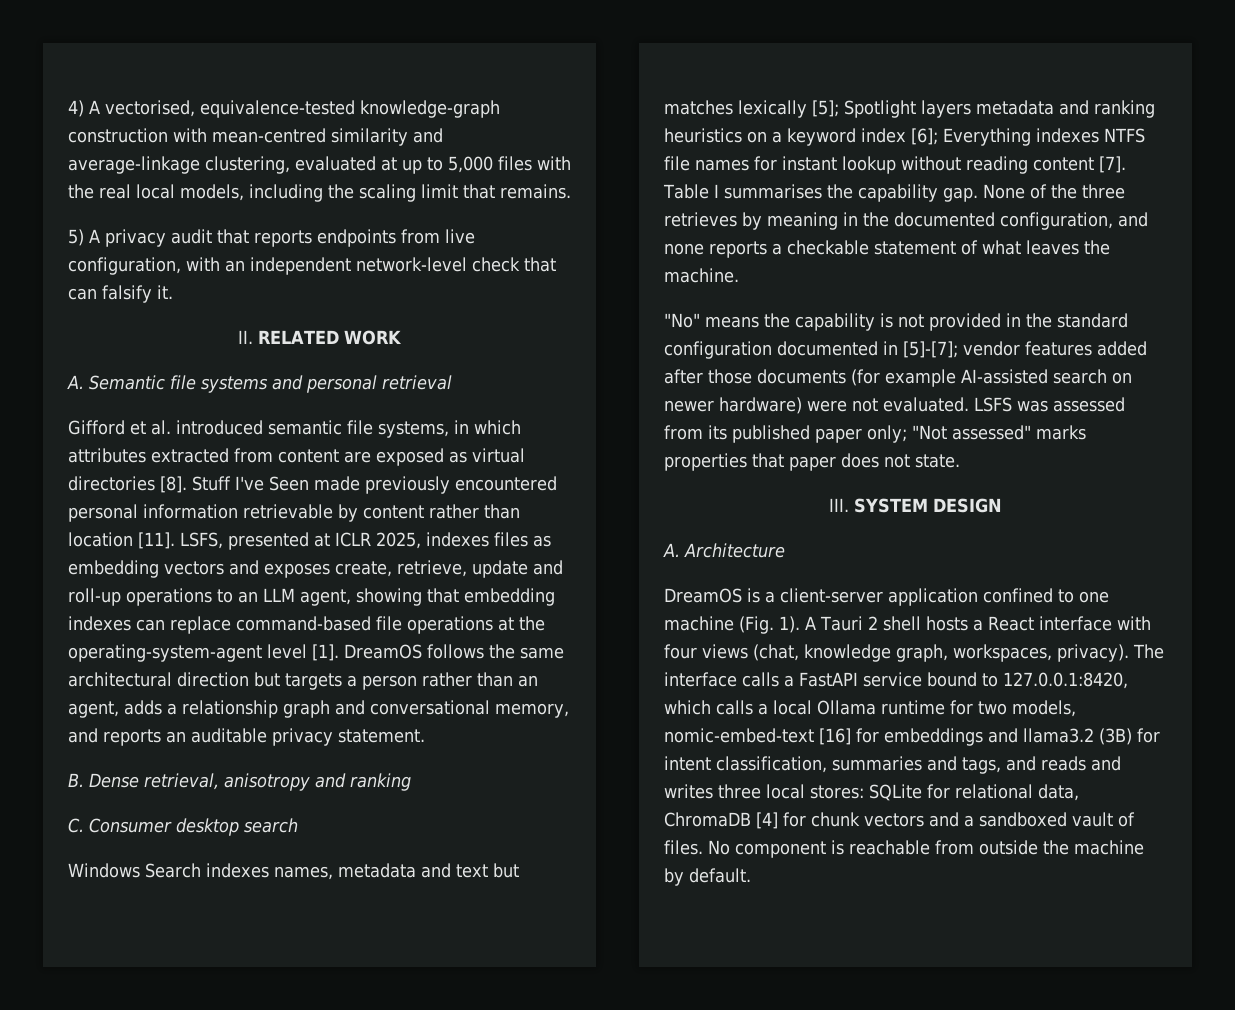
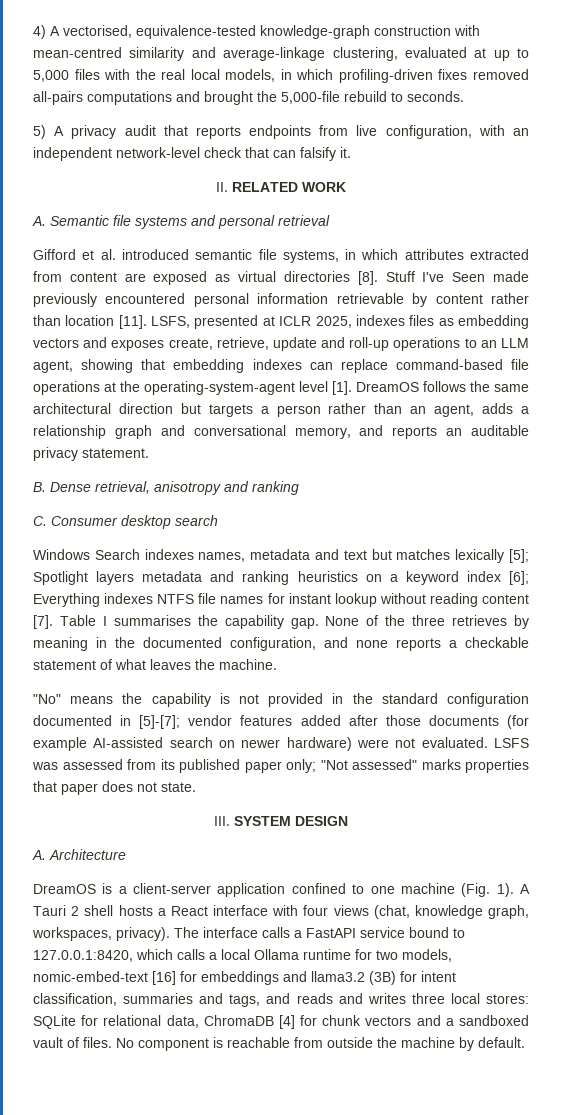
- 4) A vectorised, equivalence-tested knowledge-graph construction with mean-centred similarity and average-linkage clustering, evaluated at up to 5,000 files with the real local models, including the scaling limit that remains.
+ 4) A vectorised, equivalence-tested knowledge-graph construction with mean-centred similarity and average-linkage clustering, evaluated at up to 5,000 files with the real local models, in which profiling-driven fixes removed all-pairs computations and brought the 5,000-file rebuild to seconds.

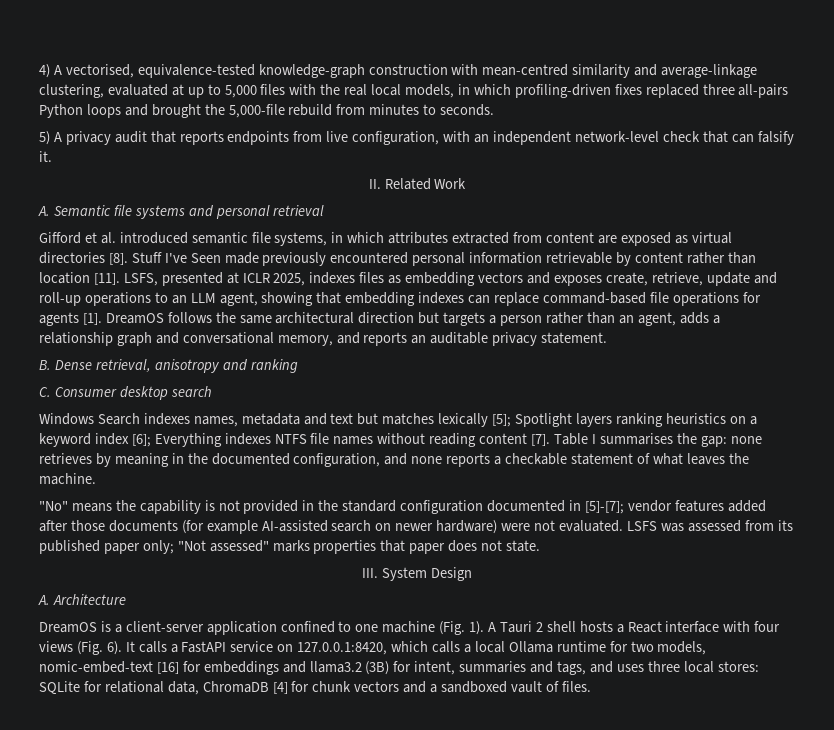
- 4) A vectorised, equivalence-tested knowledge-graph construction with mean-centred similarity and average-linkage clustering, evaluated at up to 5,000 files with the real local models, in which profiling-driven fixes removed all-pairs computations and brought the 5,000-file rebuild to seconds.
+ 4) A vectorised, equivalence-tested knowledge-graph construction with mean-centred similarity and average-linkage clustering, evaluated at up to 5,000 files with the real local models, in which profiling-driven fixes replaced three all-pairs Python loops and brought the 5,000-file rebuild from minutes to seconds.
- II. RELATED WORK
+ II. Related Work
- LSFS, presented at ICLR 2025, indexes files as embedding vectors and exposes create, retrieve, update and roll-up operations to an LLM agent, showing that embedding indexes can replace command-based file operations at the operating-system-agent level [1].
+ LSFS, presented at ICLR 2025, indexes files as embedding vectors and exposes create, retrieve, update and roll-up operations to an LLM agent, showing that embedding indexes can replace command-based file operations for agents [1].
- Windows Search indexes names, metadata and text but matches lexically [5]; Spotlight layers metadata and ranking heuristics on a keyword index [6]; Everything indexes NTFS file names for instant lookup without reading content [7].
+ Windows Search indexes names, metadata and text but matches lexically [5]; Spotlight layers ranking heuristics on a keyword index [6]; Everything indexes NTFS file names without reading content [7].
- Table I summarises the capability gap. None of the three retrieves by meaning in the documented configuration, and none reports a checkable statement of what leaves the machine.
+ Table I summarises the gap: none retrieves by meaning in the documented configuration, and none reports a checkable statement of what leaves the machine.
- III. SYSTEM DESIGN
+ III. System Design
- A Tauri 2 shell hosts a React interface with four views (chat, knowledge graph, workspaces, privacy). The interface calls a FastAPI service bound to 127.0.0.1:8420, which calls a local Ollama runtime for two models, nomic-embed-text [16] for embeddings and llama3.2 (3B) for intent classification, summaries and tags, and reads and writes three local stores: SQLite for relational data, ChromaDB [4] for chunk vectors and a sandboxed vault of files. No component is reachable from outside the machine by default.
+ A Tauri 2 shell hosts a React interface with four views (Fig. 6). It calls a FastAPI service on 127.0.0.1:8420, which calls a local Ollama runtime for two models, nomic-embed-text [16] for embeddings and llama3.2 (3B) for intent, summaries and tags, and uses three local stores: SQLite for relational data, ChromaDB [4] for chunk vectors and a sandboxed vault of files.

